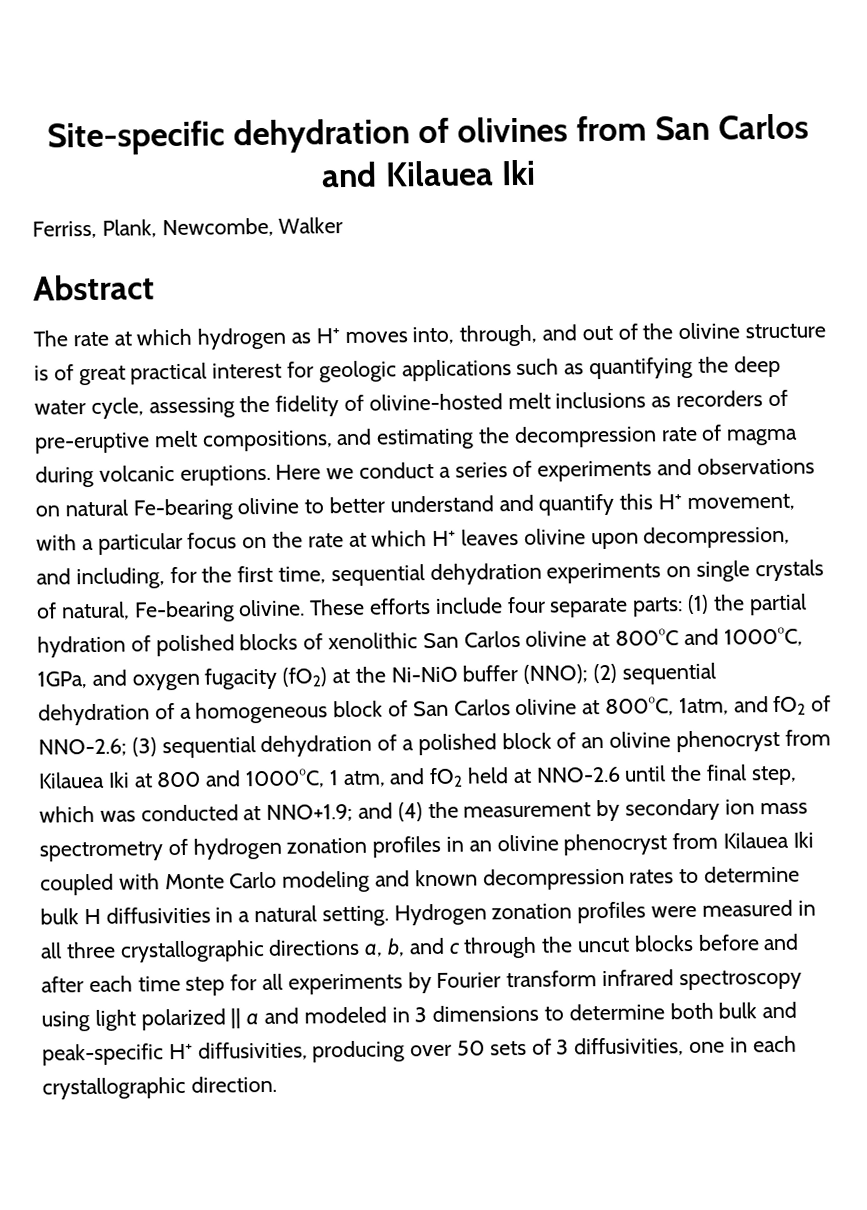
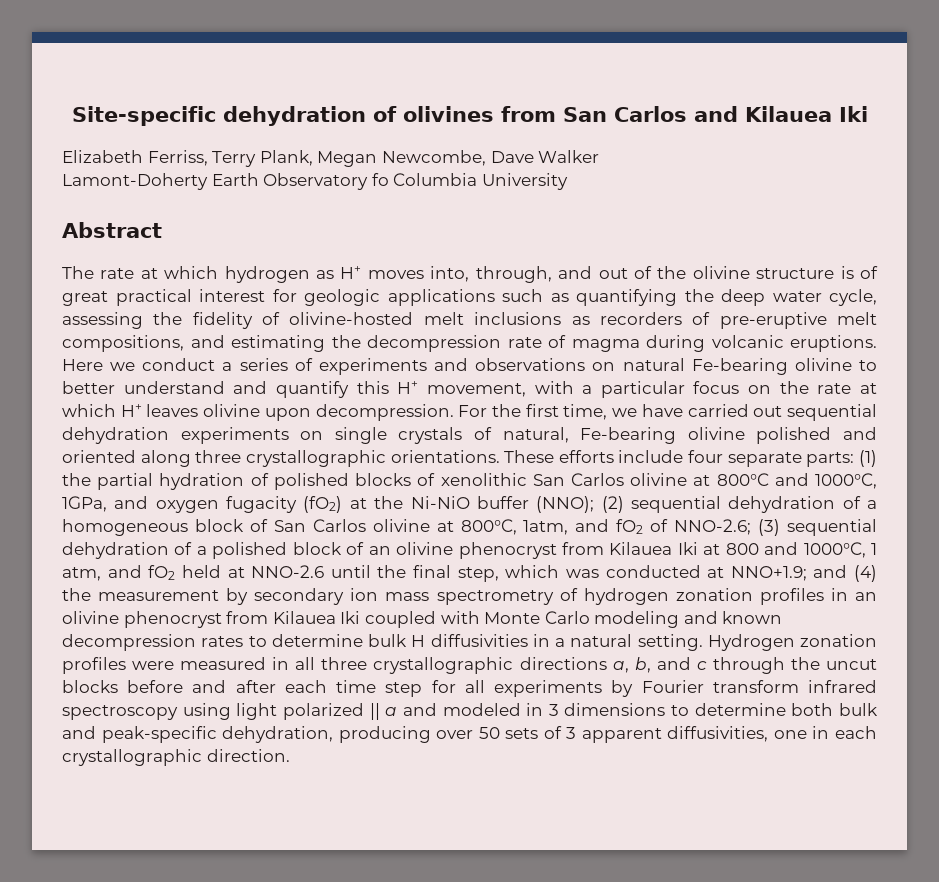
- Ferriss, Plank, Newcombe, Walker
+ Elizabeth Ferriss, Terry Plank, Megan Newcombe, Dave Walker
+ Lamont-Doherty Earth Observatory fo Columbia University
- Here we conduct a series of experiments and observations on natural Fe-bearing olivine to better understand and quantify this H+ movement, with a particular focus on the rate at which H+ leaves olivine upon decompression, and including, for the first time, sequential dehydration experiments on single crystals of natural, Fe-bearing olivine.
+ Here we conduct a series of experiments and observations on natural Fe-bearing olivine to better understand and quantify this H+ movement, with a particular focus on the rate at which H+ leaves olivine upon decompression. For the first time, we have carried out sequential dehydration experiments on single crystals of natural, Fe-bearing olivine polished and oriented along three crystallographic orientations.
- Hydrogen zonation profiles were measured in all three crystallographic directions a, b, and c through the uncut blocks before and after each time step for all experiments by Fourier transform infrared spectroscopy using light polarized || a and modeled in 3 dimensions to determine both bulk and peak-specific H+ diffusivities, producing over 50 sets of 3 diffusivities, one in each crystallographic direction.
+ Hydrogen zonation profiles were measured in all three crystallographic directions a, b, and c through the uncut blocks before and after each time step for all experiments by Fourier transform infrared spectroscopy using light polarized || a and modeled in 3 dimensions to determine both bulk and peak-specific dehydration, producing over 50 sets of 3 apparent diffusivities, one in each crystallographic direction.

